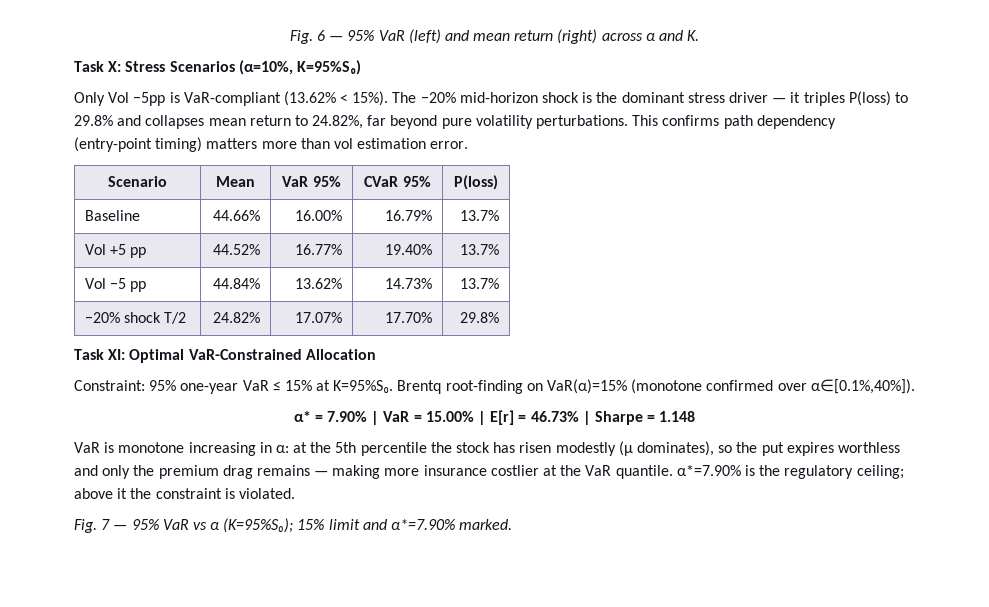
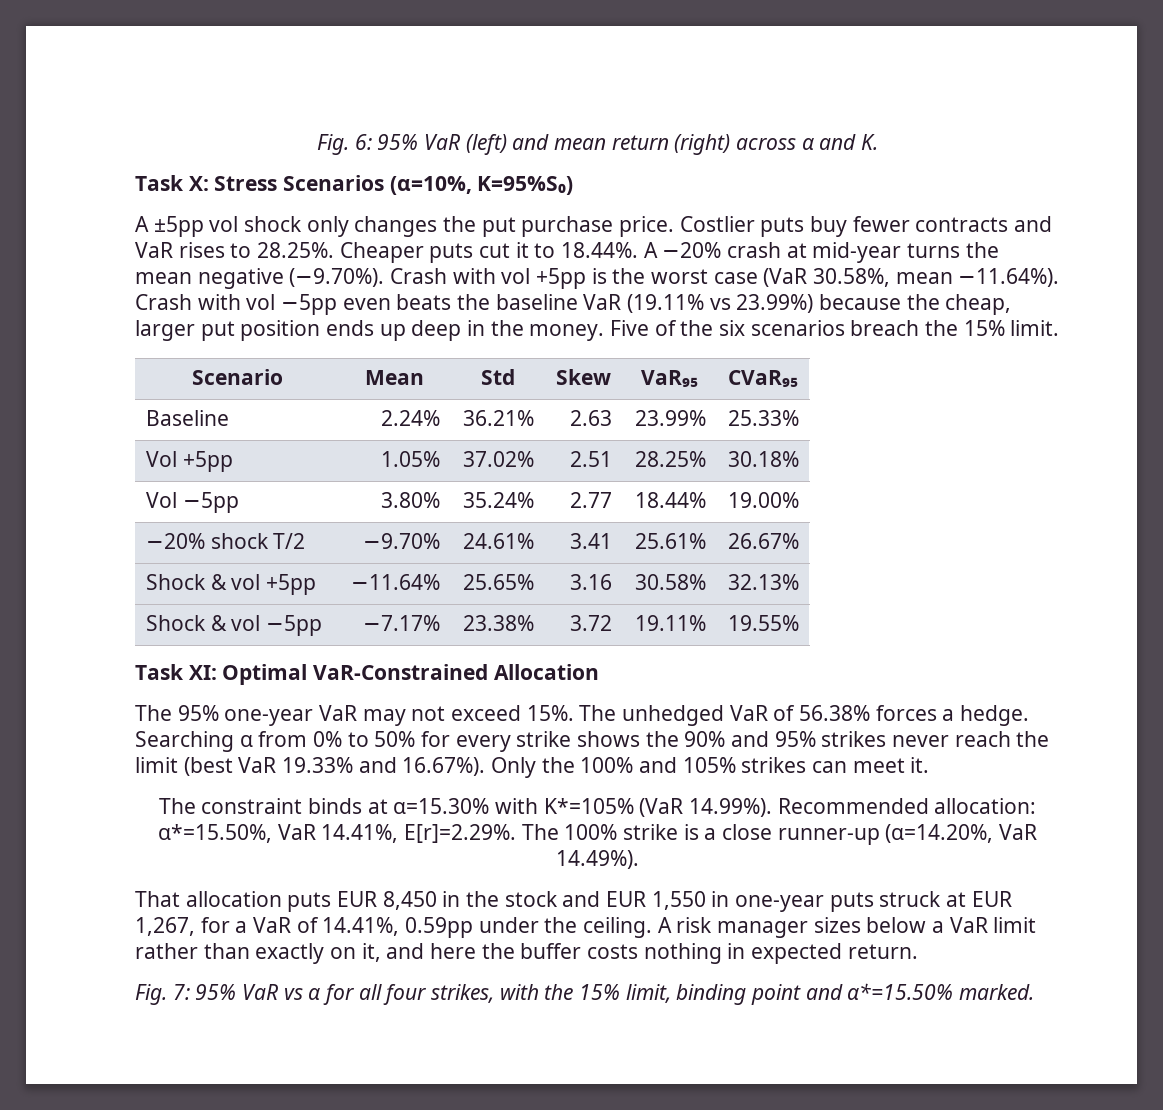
- Fig. 6 — 95% VaR (left) and mean return (right) across α and K.
+ Fig. 6: 95% VaR (left) and mean return (right) across α and K.
- Only Vol −5pp is VaR-compliant (13.62% < 15%). The −20% mid-horizon shock is the dominant stress driver — it triples P(loss) to 29.8% and collapses mean return to 24.82%, far beyond pure volatility perturbations. This confirms path dependency (entry-point timing) matters more than vol estimation error.
- Scenario | Mean | VaR 95% | CVaR 95% | P(loss)
- Baseline | 44.66% | 16.00% | 16.79% | 13.7%
- Vol +5 pp | 44.52% | 16.77% | 19.40% | 13.7%
- Vol −5 pp | 44.84% | 13.62% | 14.73% | 13.7%
- −20% shock T/2 | 24.82% | 17.07% | 17.70% | 29.8%
+ A ±5pp vol shock only changes the put purchase price. Costlier puts buy fewer contracts and VaR rises to 28.25%. Cheaper puts cut it to 18.44%. A −20% crash at mid-year turns the mean negative (−9.70%). Crash with vol +5pp is the worst case (VaR 30.58%, mean −11.64%). Crash with vol −5pp even beats the baseline VaR (19.11% vs 23.99%) because the cheap, larger put position ends up deep in the money. Five of the six scenarios breach the 15% limit.
+ Scenario | Mean | Std | Skew | VaR₉₅ | CVaR₉₅
+ Baseline | 2.24% | 36.21% | 2.63 | 23.99% | 25.33%
+ Vol +5pp | 1.05% | 37.02% | 2.51 | 28.25% | 30.18%
+ Vol −5pp | 3.80% | 35.24% | 2.77 | 18.44% | 19.00%
+ −20% shock T/2 | −9.70% | 24.61% | 3.41 | 25.61% | 26.67%
+ Shock & vol +5pp | −11.64% | 25.65% | 3.16 | 30.58% | 32.13%
+ Shock & vol −5pp | −7.17% | 23.38% | 3.72 | 19.11% | 19.55%
- Constraint: 95% one-year VaR ≤ 15% at K=95%S₀. Brentq root-finding on VaR(α)=15% (monotone confirmed over α∈[0.1%,40%]).
- α* = 7.90% | VaR = 15.00% | E[r] = 46.73% | Sharpe = 1.148
- VaR is monotone increasing in α: at the 5th percentile the stock has risen modestly (μ dominates), so the put expires worthless and only the premium drag remains — making more insurance costlier at the VaR quantile. α*=7.90% is the regulatory ceiling; above it the constraint is violated.
- Fig. 7 — 95% VaR vs α (K=95%S₀); 15% limit and α*=7.90% marked.
+ The 95% one-year VaR may not exceed 15%. The unhedged VaR of 56.38% forces a hedge. Searching α from 0% to 50% for every strike shows the 90% and 95% strikes never reach the limit (best VaR 19.33% and 16.67%). Only the 100% and 105% strikes can meet it.
+ The constraint binds at α=15.30% with K*=105% (VaR 14.99%). Recommended allocation: α*=15.50%, VaR 14.41%, E[r]=2.29%. The 100% strike is a close runner-up (α=14.20%, VaR 14.49%).
+ That allocation puts EUR 8,450 in the stock and EUR 1,550 in one-year puts struck at EUR 1,267, for a VaR of 14.41%, 0.59pp under the ceiling. A risk manager sizes below a VaR limit rather than exactly on it, and here the buffer costs nothing in expected return.
+ Fig. 7: 95% VaR vs α for all four strikes, with the 15% limit, binding point and α*=15.50% marked.

